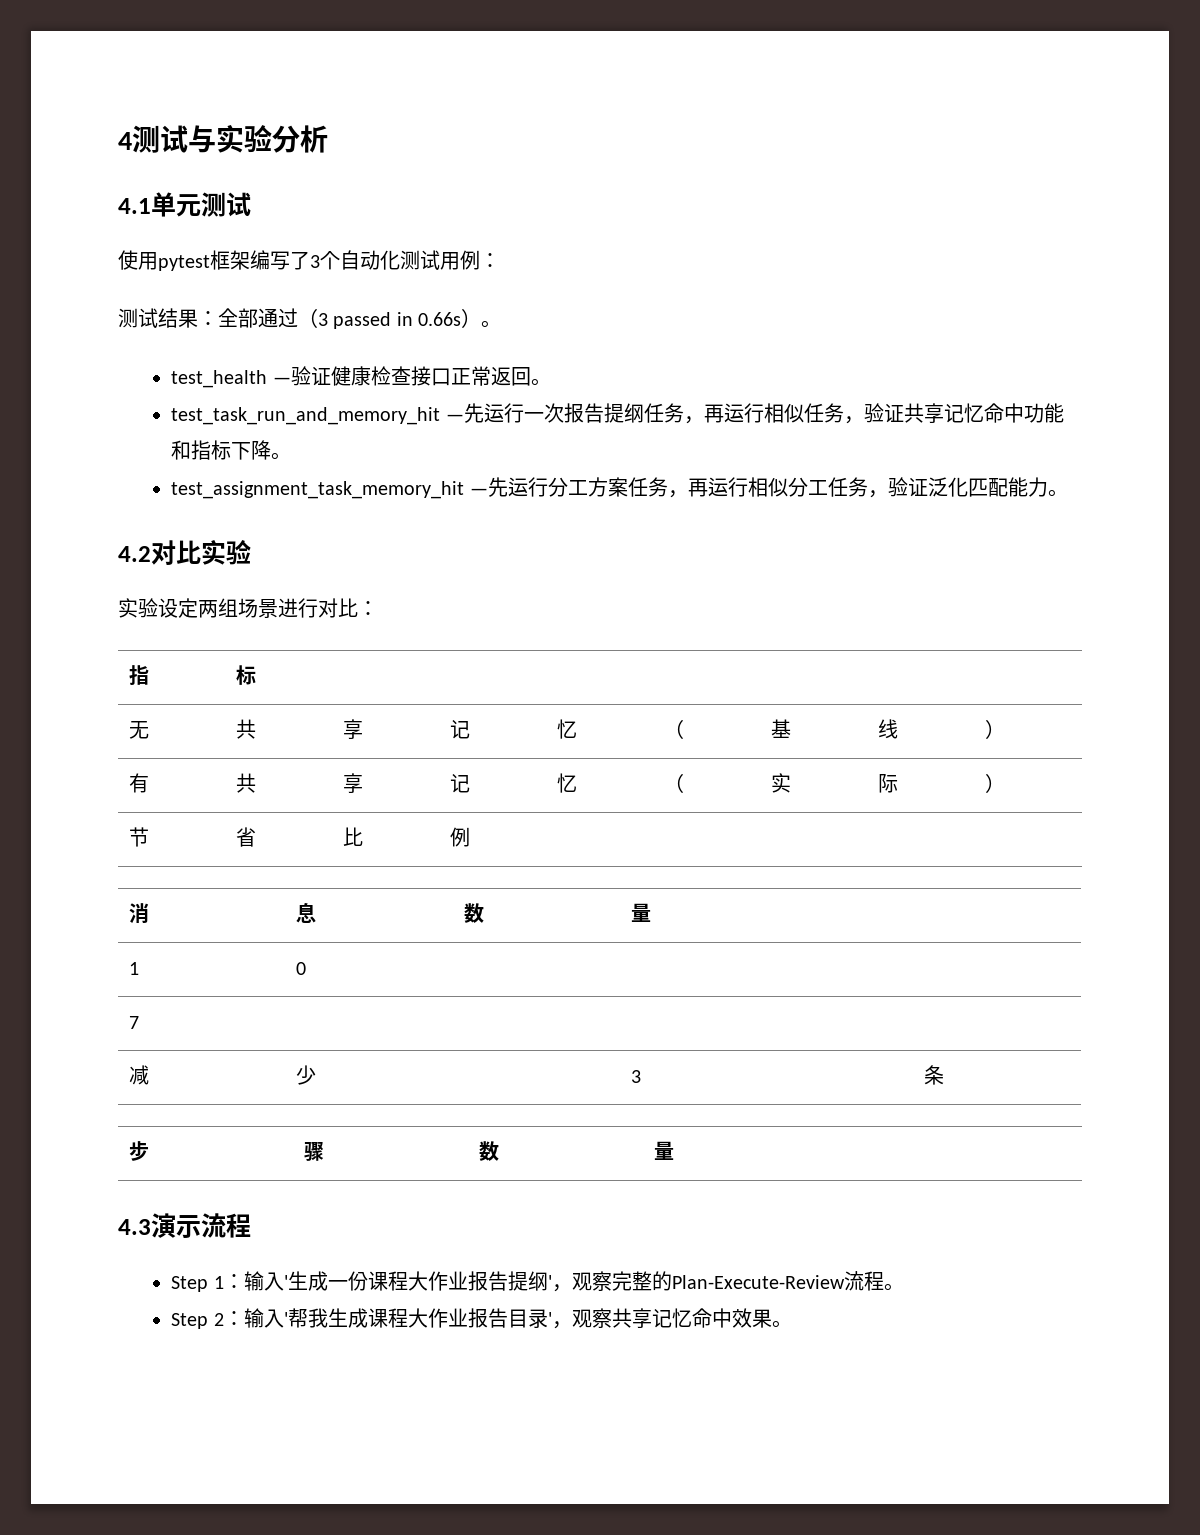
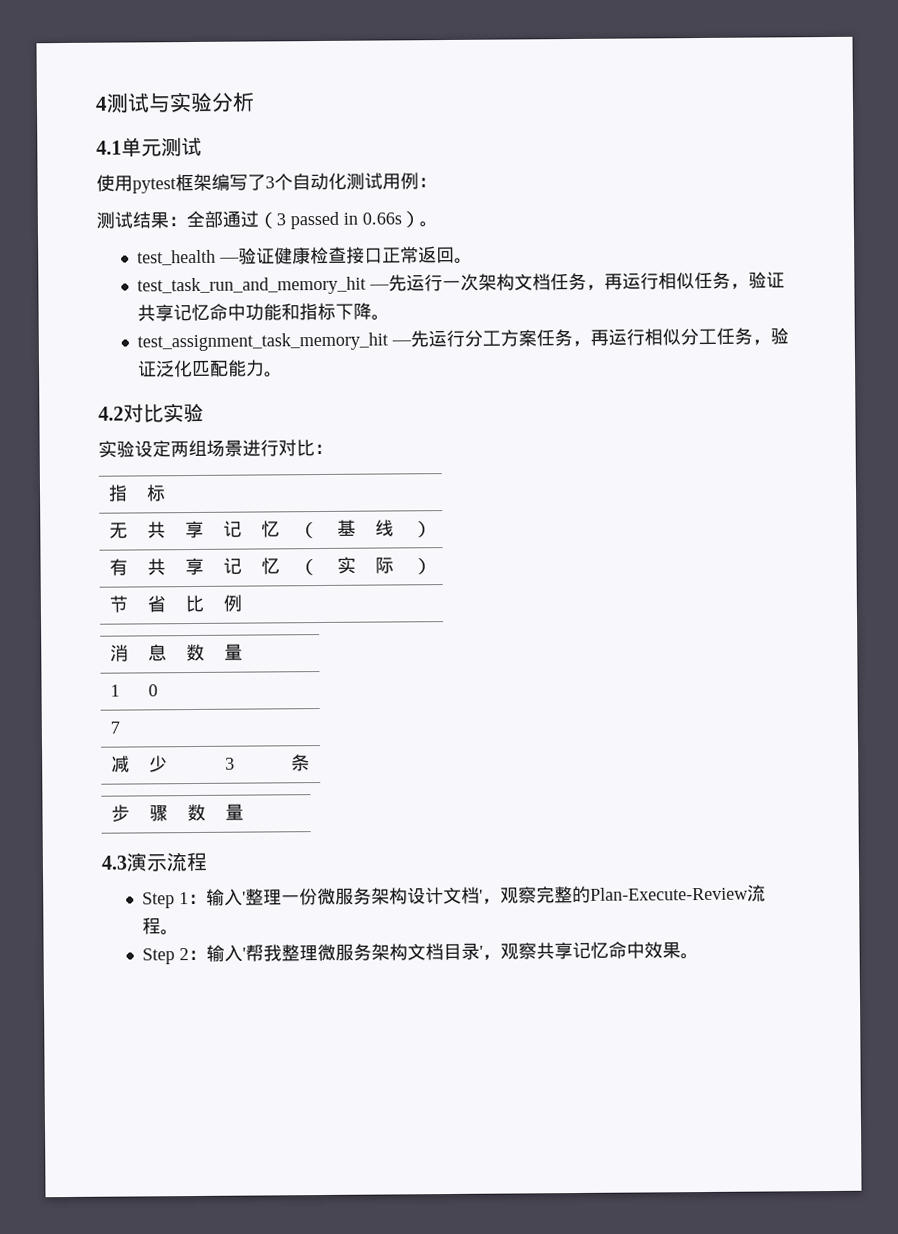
- test_task_run_and_memory_hit —先运行一次报告提纲任务，再运行相似任务，验证共享记忆命中功能和指标下降。
+ test_task_run_and_memory_hit —先运行一次架构文档任务，再运行相似任务，验证共享记忆命中功能和指标下降。
- Step 1：输入'生成一份课程大作业报告提纲'，观察完整的Plan-Execute-Review流程。
+ Step 1：输入'整理一份微服务架构设计文档'，观察完整的Plan-Execute-Review流程。
- Step 2：输入'帮我生成课程大作业报告目录'，观察共享记忆命中效果。
+ Step 2：输入'帮我整理微服务架构文档目录'，观察共享记忆命中效果。

